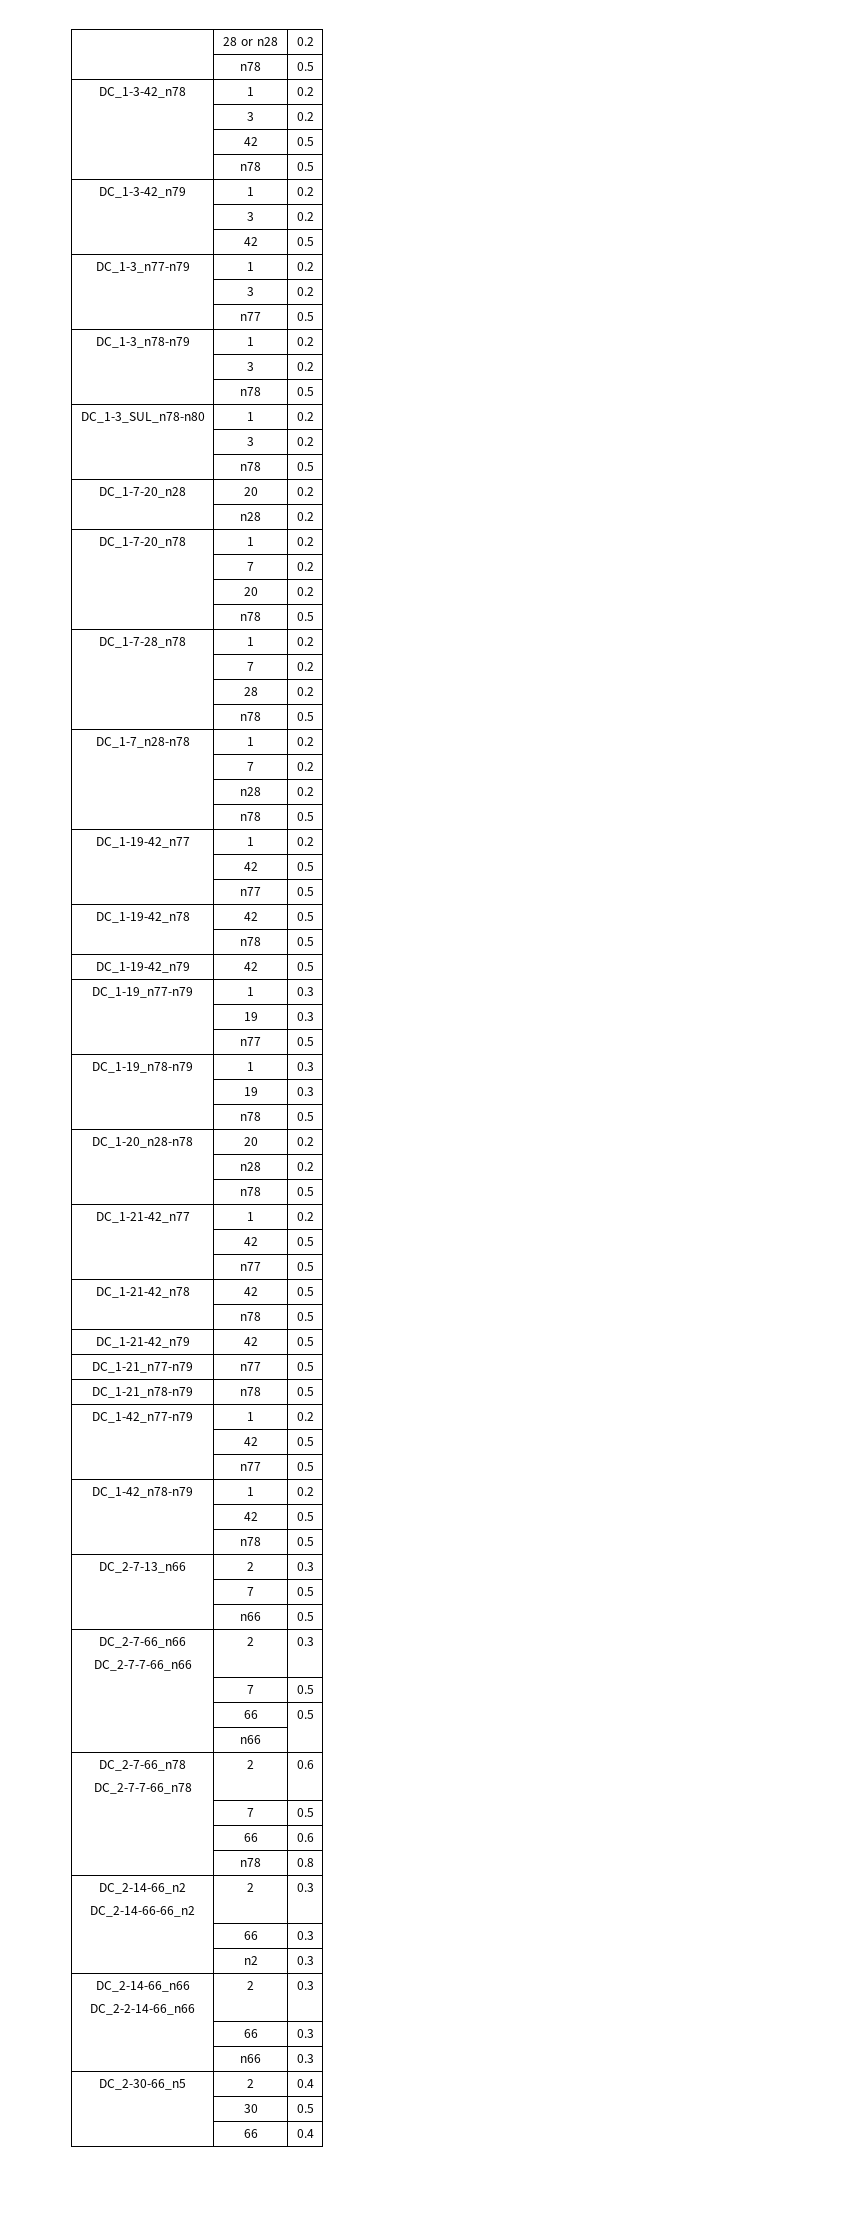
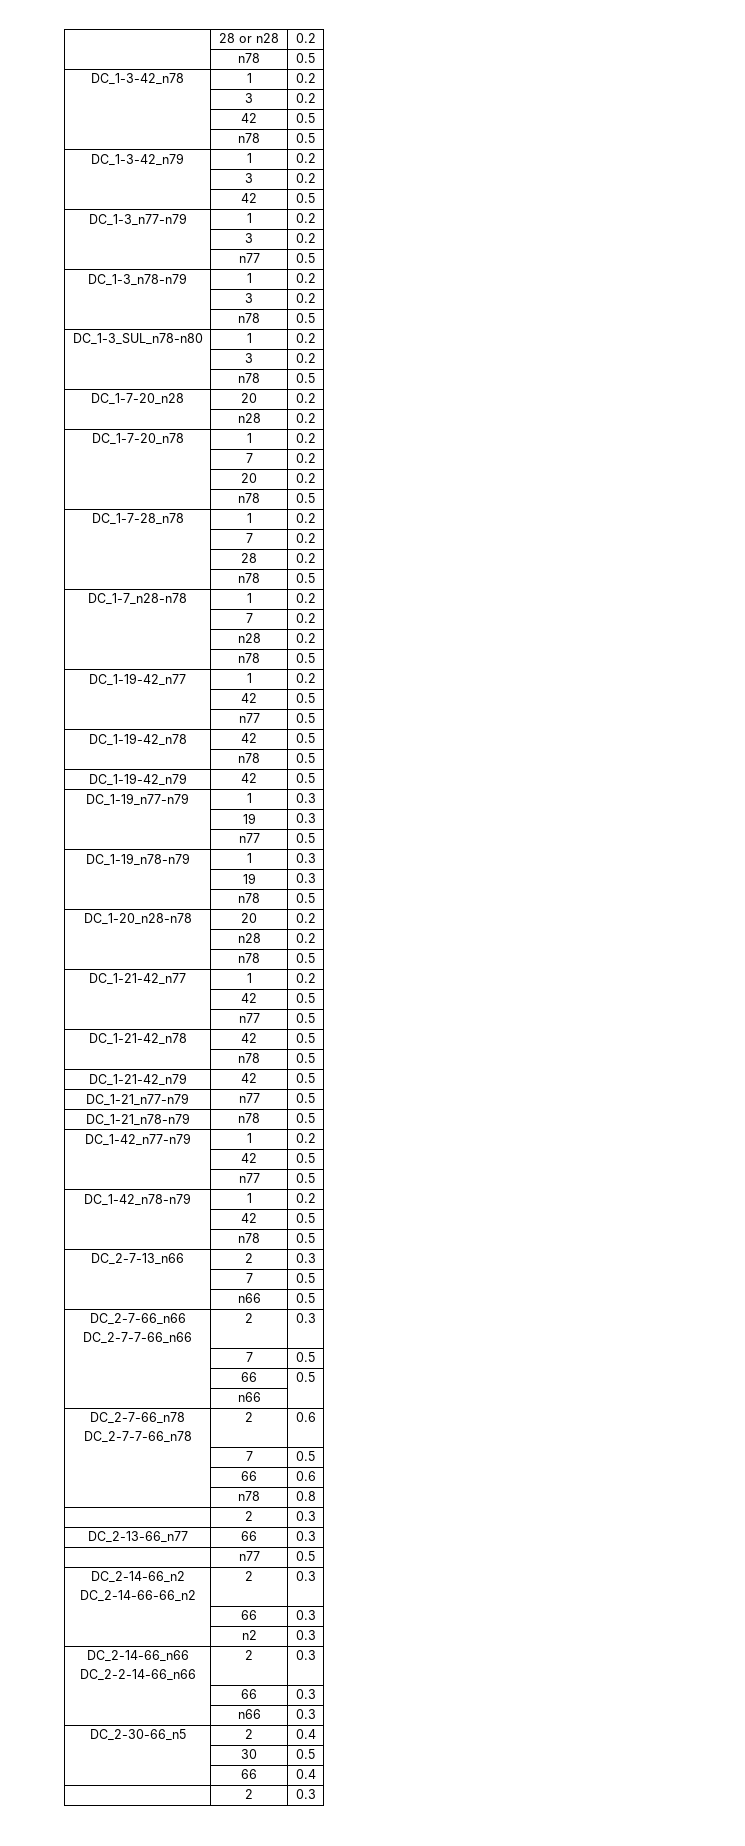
  | n78 | 0.8
+ | 2 | 0.3
+ DC_2-13-66_n77 | 66 | 0.3
+ | n77 | 0.5
  | 66 | 0.4
+ | 2 | 0.3

